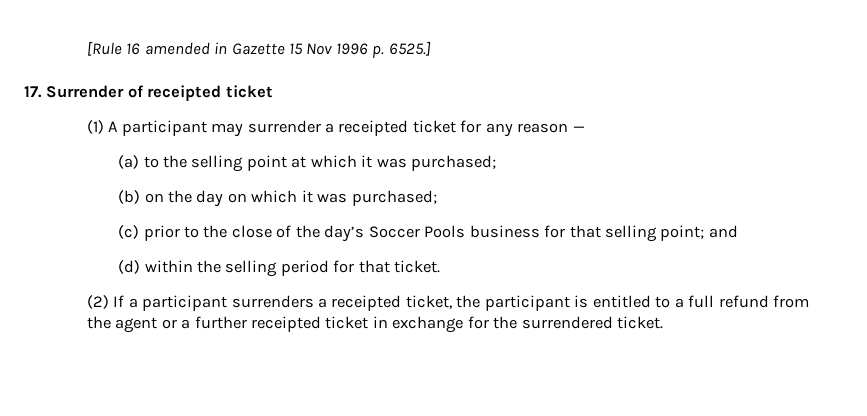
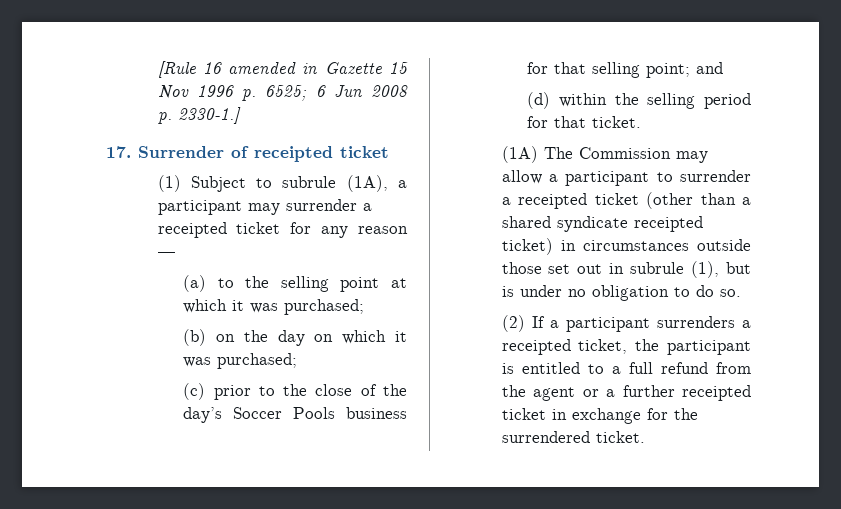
- [Rule 16 amended in Gazette 15 Nov 1996 p. 6525.]
+ [Rule 16 amended in Gazette 15 Nov 1996 p. 6525; 6 Jun 2008 p. 2330-1.]
- (1) A participant may surrender a receipted ticket for any reason —
+ (1) Subject to subrule (1A), a participant may surrender a receipted ticket for any reason —
+ (1A) The Commission may allow a participant to surrender a receipted ticket (other than a shared syndicate receipted ticket) in circumstances outside those set out in subrule (1), but is under no obligation to do so.

